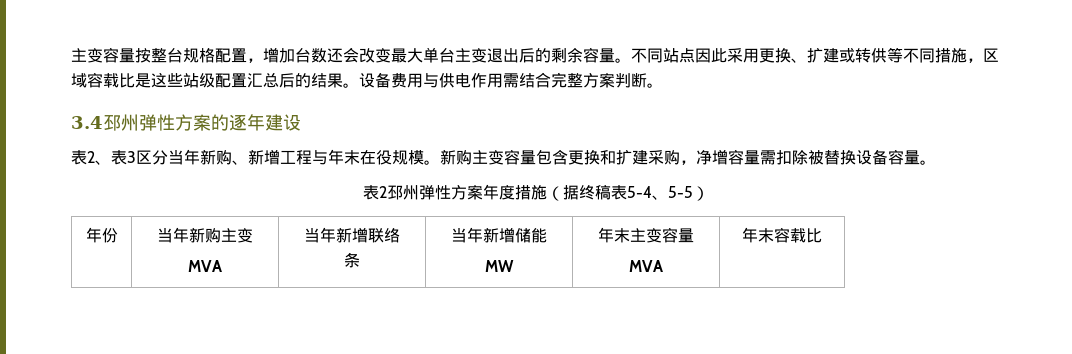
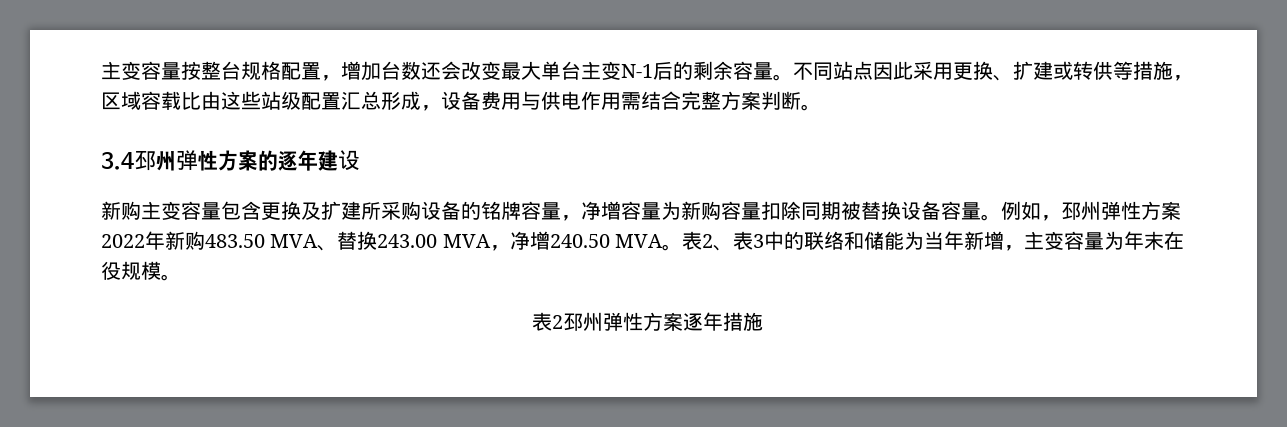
- 主变容量按整台规格配置，增加台数还会改变最大单台主变退出后的剩余容量。
+ 主变容量按整台规格配置，增加台数还会改变最大单台主变N-1后的剩余容量。
- 不同站点因此采用更换、扩建或转供等不同措施，区域容载比是这些站级配置汇总后的结果。设备费用与供电作用需结合完整方案判断。
+ 不同站点因此采用更换、扩建或转供等措施，区域容载比由这些站级配置汇总形成，设备费用与供电作用需结合完整方案判断。
- 表2、表3区分当年新购、新增工程与年末在役规模。新购主变容量包含更换和扩建采购，净增容量需扣除被替换设备容量。
+ 新购主变容量包含更换及扩建所采购设备的铭牌容量，净增容量为新购容量扣除同期被替换设备容量。例如，邳州弹性方案2022年新购483.50 MVA、替换243.00 MVA，净增240.50 MVA。表2、表3中的联络和储能为当年新增，主变容量为年末在役规模。
- 表2邳州弹性方案年度措施（据终稿表5-4、5-5）
- 年份 | 当年新购主变
- MVA | 当年新增联络
- 条 | 当年新增储能
- MW | 年末主变容量
- MVA | 年末容载比
+ 表2邳州弹性方案逐年措施

